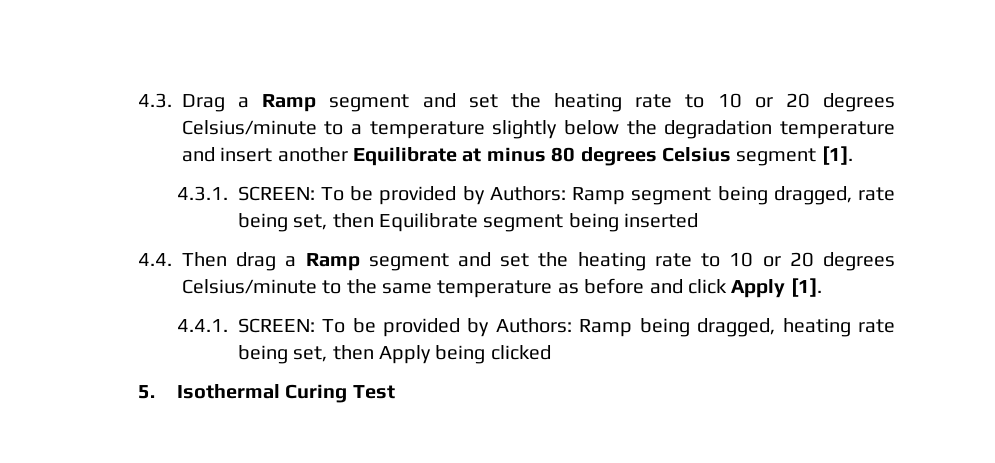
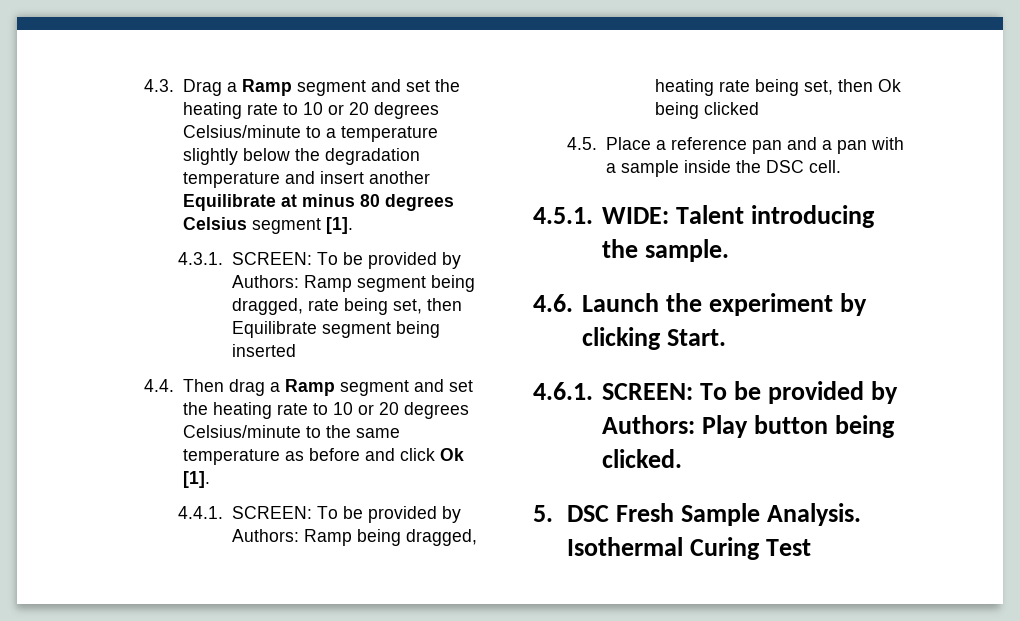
- 4.4. Then drag a Ramp segment and set the heating rate to 10 or 20 degrees Celsius/minute to the same temperature as before and click Apply [1].
+ 4.4. Then drag a Ramp segment and set the heating rate to 10 or 20 degrees Celsius/minute to the same temperature as before and click Ok [1].
- 4.4.1. SCREEN: To be provided by Authors: Ramp being dragged, heating rate being set, then Apply being clicked
+ 4.4.1. SCREEN: To be provided by Authors: Ramp being dragged, heating rate being set, then Ok being clicked
- 5. Isothermal Curing Test
+ 4.5. Place a reference pan and a pan with a sample inside the DSC cell.
+ 4.5.1. WIDE: Talent introducing the sample.
+ 4.6. Launch the experiment by clicking Start.
+ 4.6.1. SCREEN: To be provided by Authors: Play button being clicked.
+ 5. DSC Fresh Sample Analysis. Isothermal Curing Test

